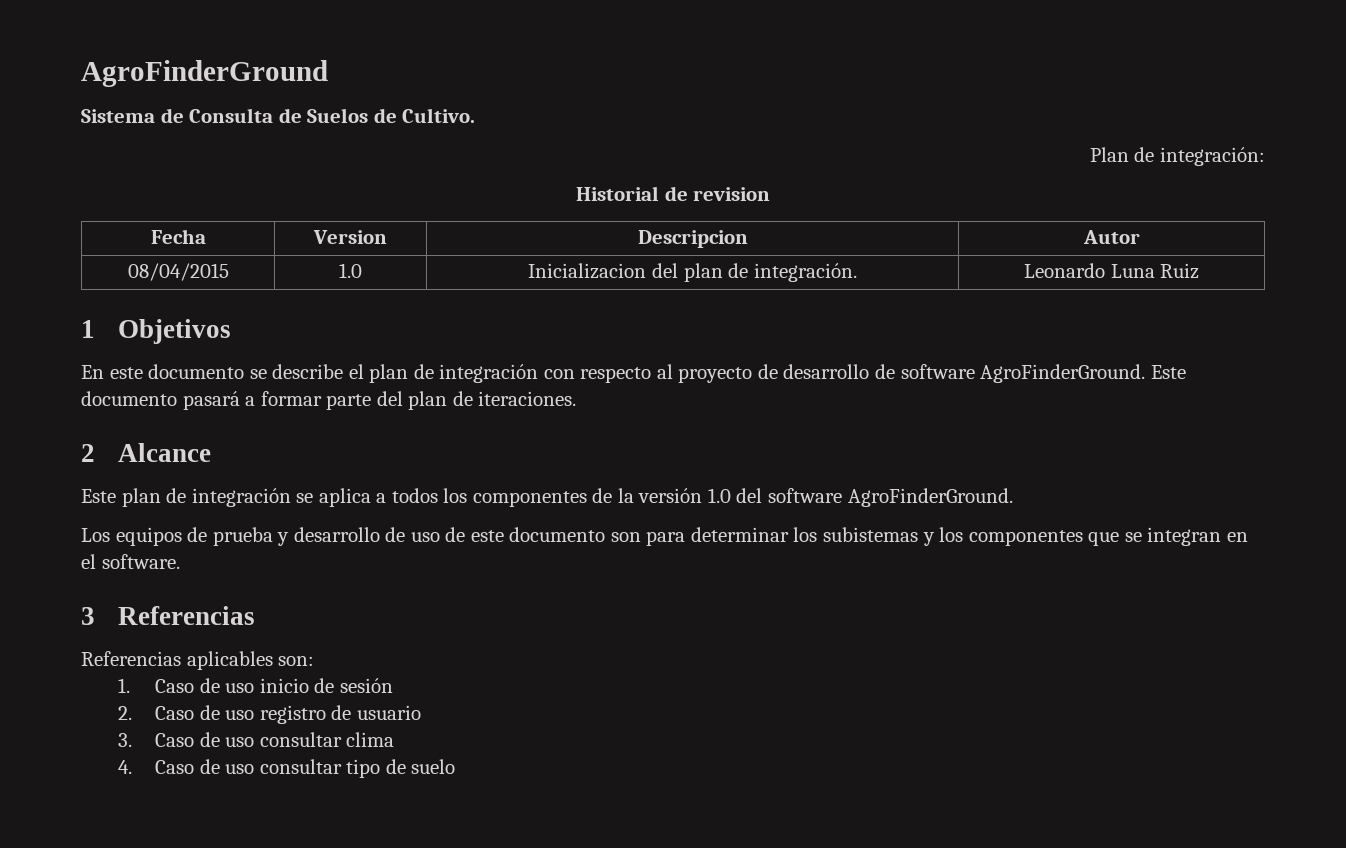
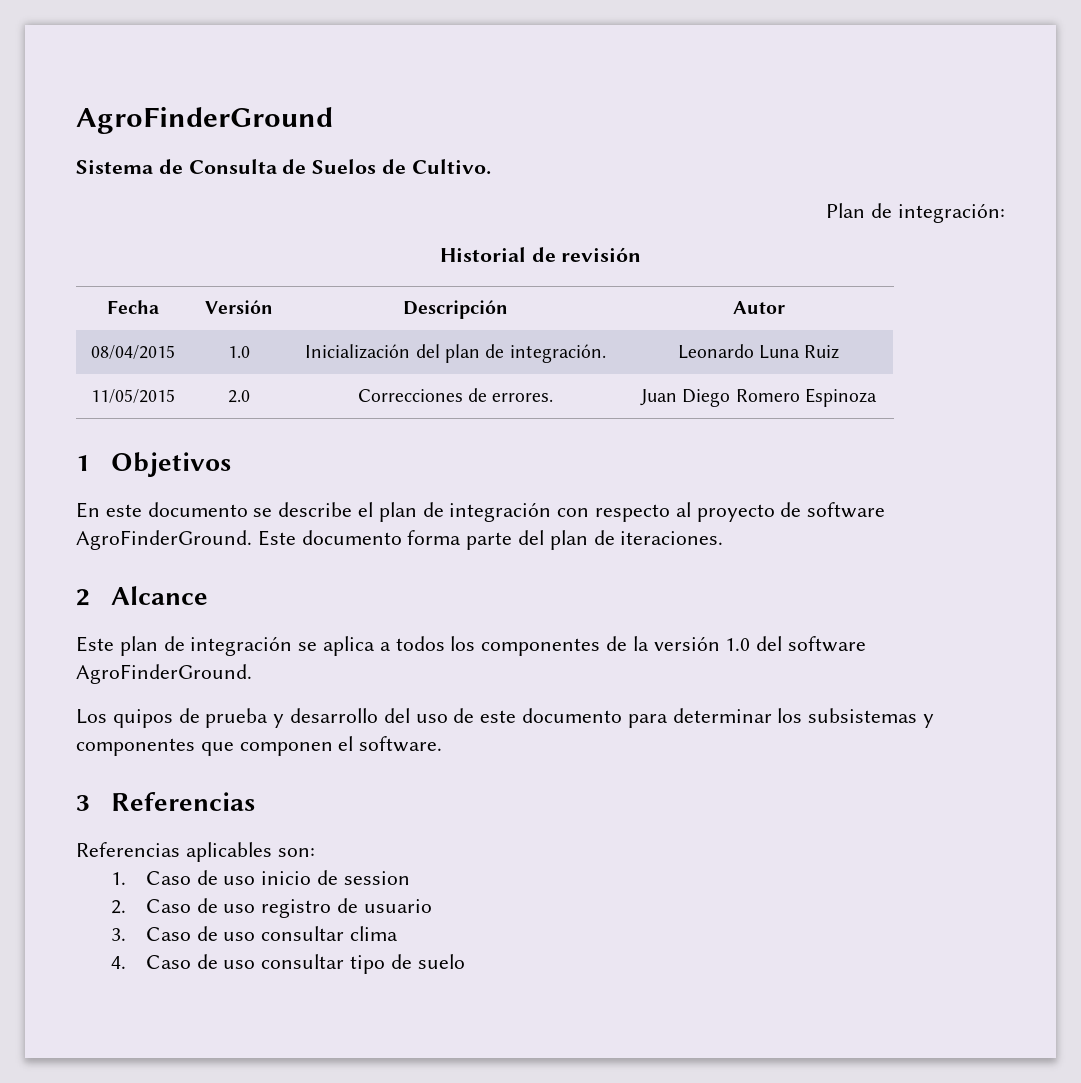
- Historial de revision
+ Historial de revisión
- Fecha | Version | Descripcion | Autor
+ Fecha | Versión | Descripción | Autor
- 08/04/2015 | 1.0 | Inicializacion del plan de integración. | Leonardo Luna Ruiz
+ 08/04/2015 | 1.0 | Inicialización del plan de integración. | Leonardo Luna Ruiz
+ 11/05/2015 | 2.0 | Correcciones de errores. | Juan Diego Romero Espinoza
- En este documento se describe el plan de integración con respecto al proyecto de desarrollo de software AgroFinderGround.
+ En este documento se describe el plan de integración con respecto al proyecto de software AgroFinderGround.
- Este documento pasará a formar parte del plan de iteraciones.
+ Este documento forma parte del plan de iteraciones.
- Los equipos de prueba y desarrollo de uso de este documento son para determinar los subistemas y los componentes que se integran en el software.
+ Los quipos de prueba y desarrollo del uso de este documento para determinar los subsistemas y componentes que componen el software.
- 1. Caso de uso inicio de sesión
+ 1. Caso de uso inicio de session

